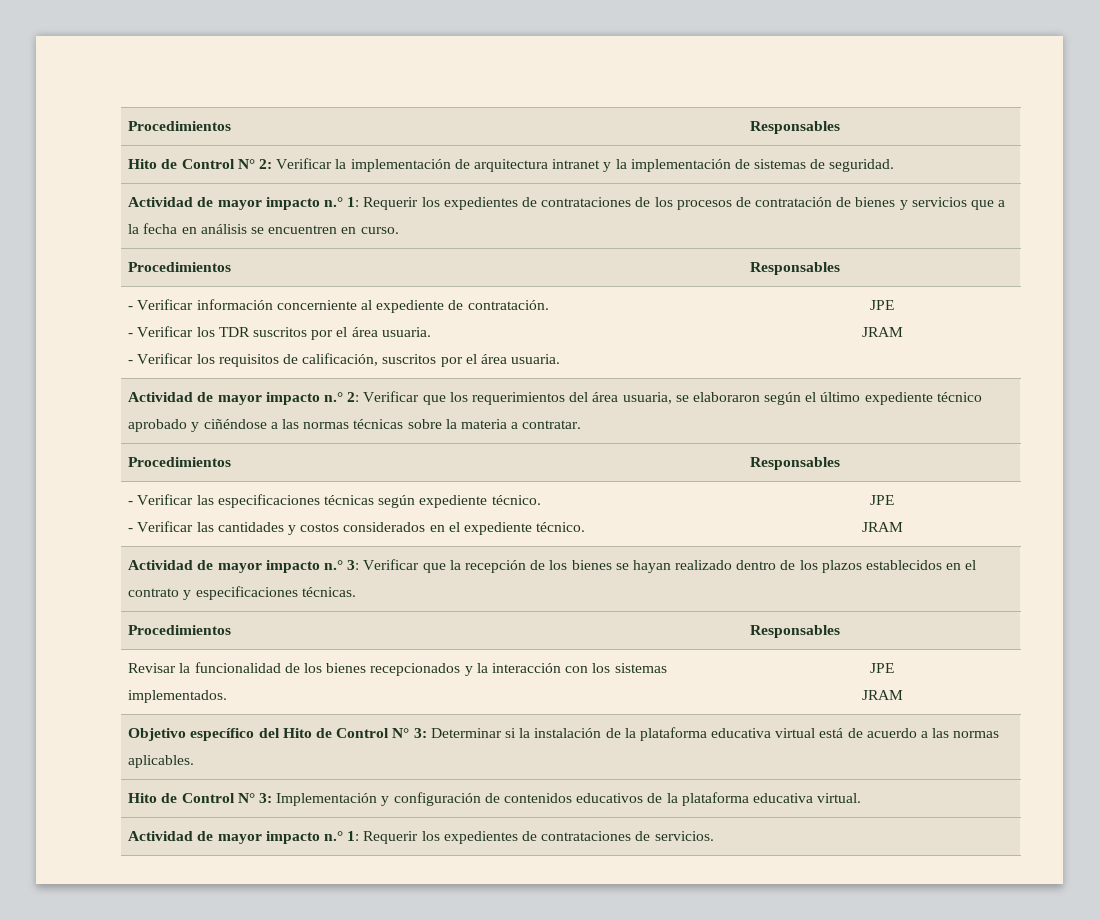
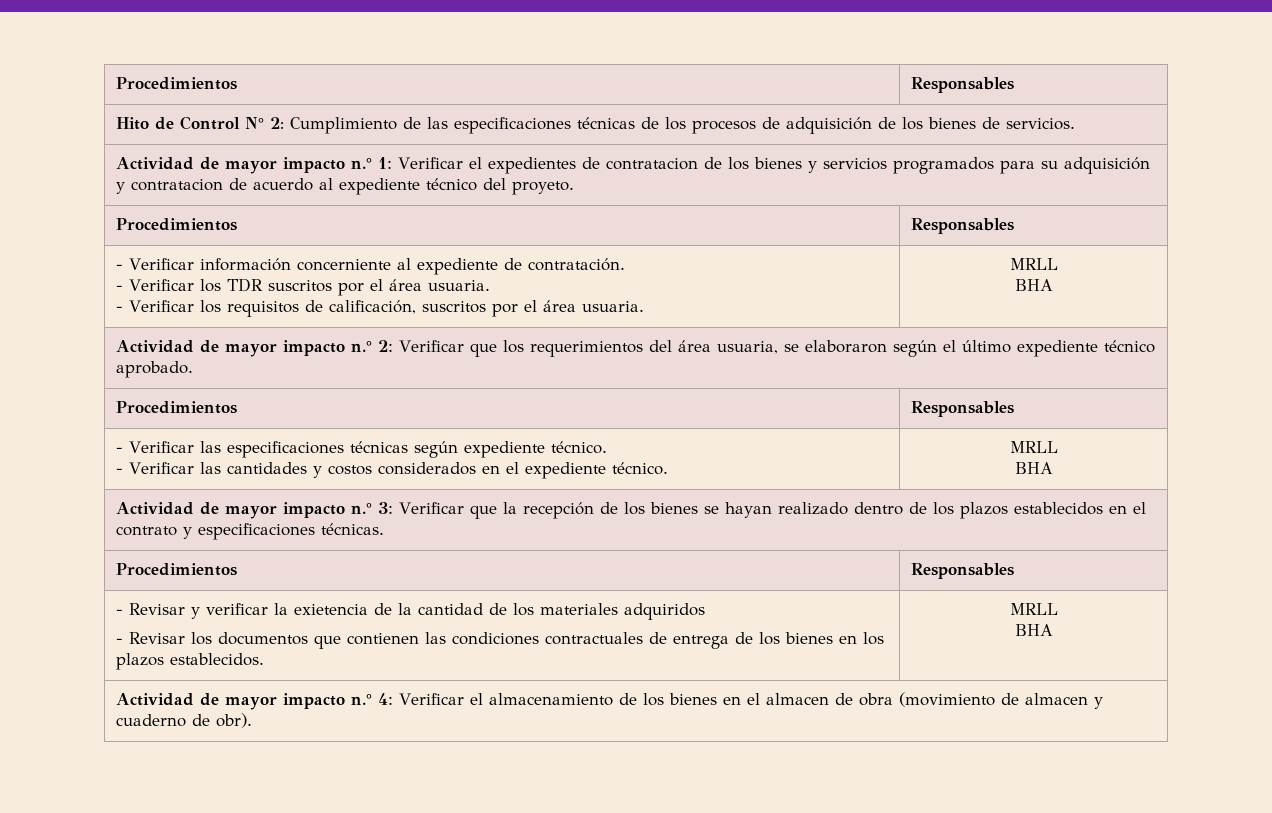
- Hito de Control N° 2: Verificar la implementación de arquitectura intranet y la implementación de sistemas de seguridad.
- Actividad de mayor impacto n.° 1: Requerir los expedientes de contrataciones de los procesos de contratación de bienes y servicios que a la fecha en análisis se encuentren en curso.
+ Hito de Control N° 2: Cumplimiento de las especificaciones técnicas de los procesos de adquisición de los bienes de servicios.
+ Actividad de mayor impacto n.° 1: Verificar el expedientes de contratacion de los bienes y servicios programados para su adquisición y contratacion de acuerdo al expediente técnico del proyeto.
  - Verificar información concerniente al expediente de contratación.
  - Verificar los TDR suscritos por el área usuaria.
- - Verificar los requisitos de calificación, suscritos por el área usuaria. | JPE
- JRAM
+ - Verificar los requisitos de calificación, suscritos por el área usuaria. | MRLL
+ BHA
- Actividad de mayor impacto n.° 2: Verificar que los requerimientos del área usuaria, se elaboraron según el último expediente técnico aprobado y ciñéndose a las normas técnicas sobre la materia a contratar.
+ Actividad de mayor impacto n.° 2: Verificar que los requerimientos del área usuaria, se elaboraron según el último expediente técnico aprobado.
  - Verificar las especificaciones técnicas según expediente técnico.
- - Verificar las cantidades y costos considerados en el expediente técnico. | JPE
- JRAM
+ - Verificar las cantidades y costos considerados en el expediente técnico. | MRLL
+ BHA
- Revisar la funcionalidad de los bienes recepcionados y la interacción con los sistemas implementados. | JPE
- JRAM
- Objetivo específico del Hito de Control N° 3: Determinar si la instalación de la plataforma educativa virtual está de acuerdo a las normas aplicables.
- Hito de Control N° 3: Implementación y configuración de contenidos educativos de la plataforma educativa virtual.
- Actividad de mayor impacto n.° 1: Requerir los expedientes de contrataciones de servicios.
+ - Revisar y verificar la exietencia de la cantidad de los materiales adquiridos
+ - Revisar los documentos que contienen las condiciones contractuales de entrega de los bienes en los plazos establecidos. | MRLL
+ BHA
+ Actividad de mayor impacto n.° 4: Verificar el almacenamiento de los bienes en el almacen de obra (movimiento de almacen y cuaderno de obr).

